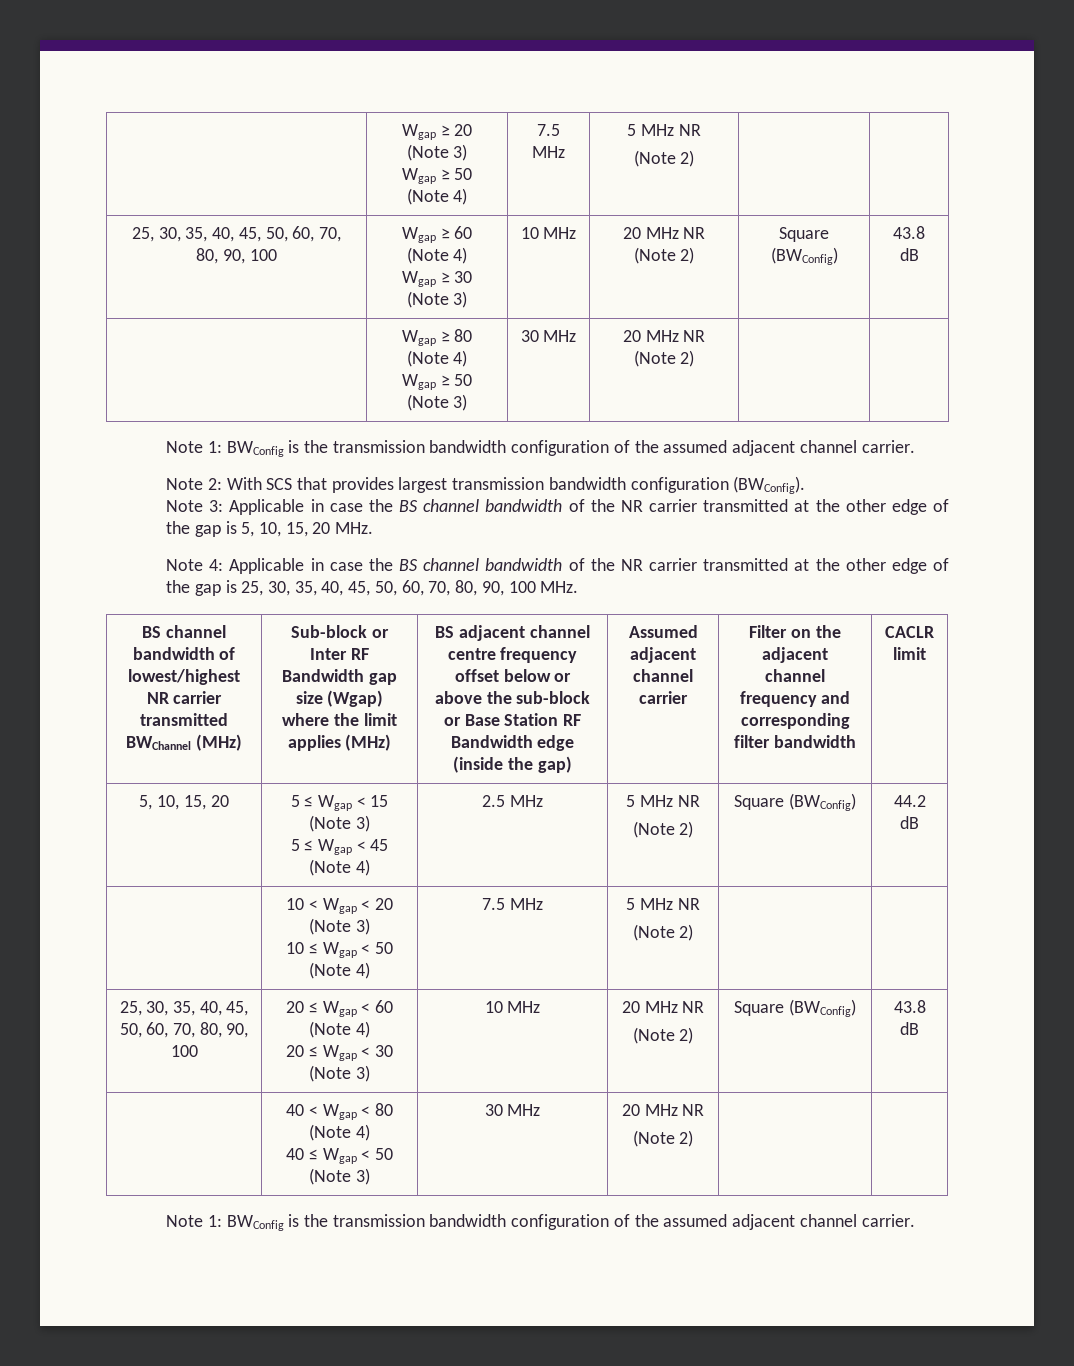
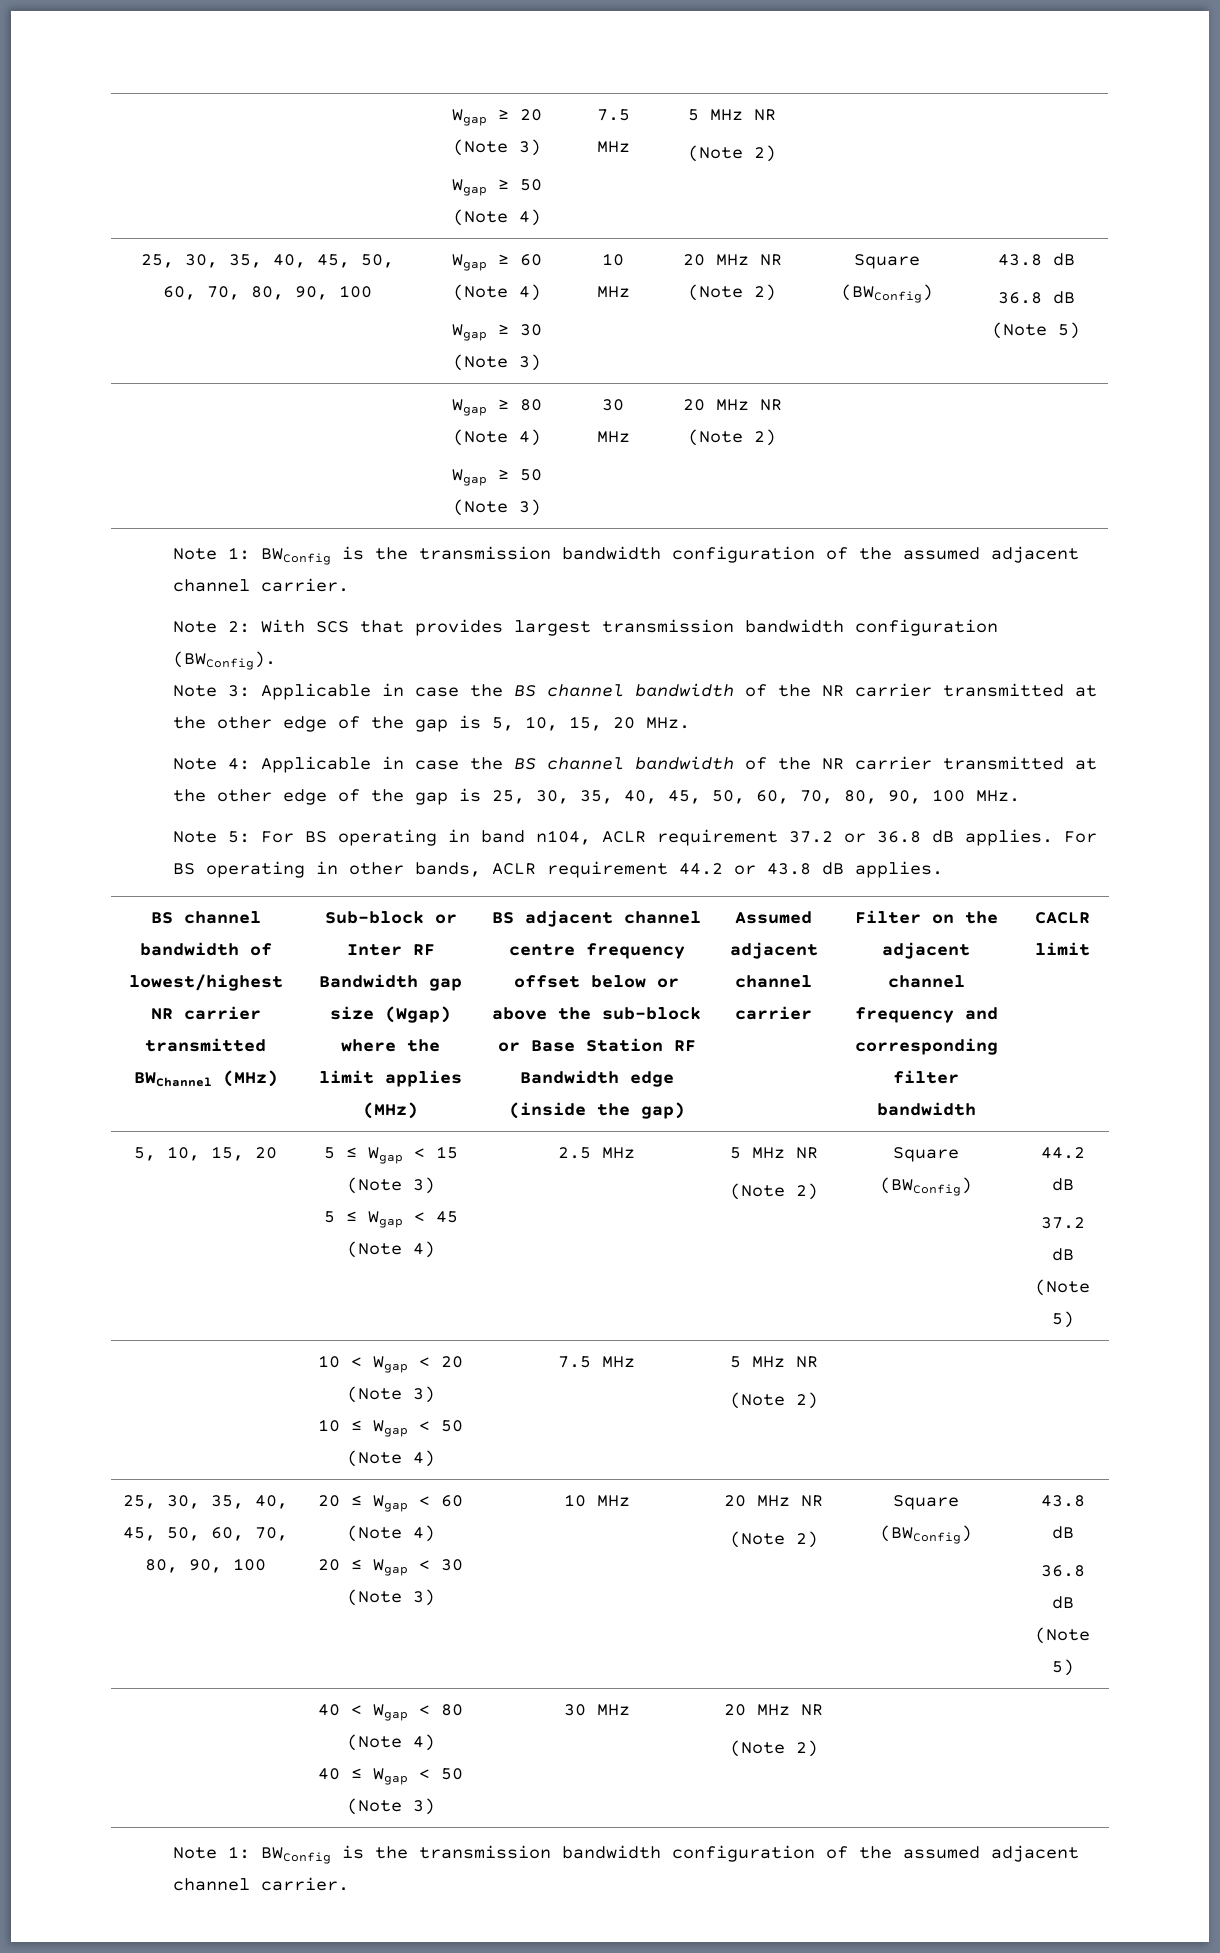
  25, 30, 35, 40, 45, 50, 60, 70, 80, 90, 100 | Wgap ≥ 60 (Note 4)
  Wgap ≥ 30 (Note 3) | 10 MHz | 20 MHz NR (Note 2) | Square (BWConfig) | 43.8 dB
+ 36.8 dB (Note 5)
+ Note 5: For BS operating in band n104, ACLR requirement 37.2 or 36.8 dB applies. For BS operating in other bands, ACLR requirement 44.2 or 43.8 dB applies.
  5, 10, 15, 20 | 5 ≤ Wgap < 15 (Note 3)
  5 ≤ Wgap < 45 (Note 4) | 2.5 MHz | 5 MHz NR
  (Note 2) | Square (BWConfig) | 44.2 dB
+ 37.2 dB (Note 5)
  25, 30, 35, 40, 45, 50, 60, 70, 80, 90, 100 | 20 ≤ Wgap < 60 (Note 4)
  20 ≤ Wgap < 30 (Note 3) | 10 MHz | 20 MHz NR
  (Note 2) | Square (BWConfig) | 43.8 dB
+ 36.8 dB (Note 5)

